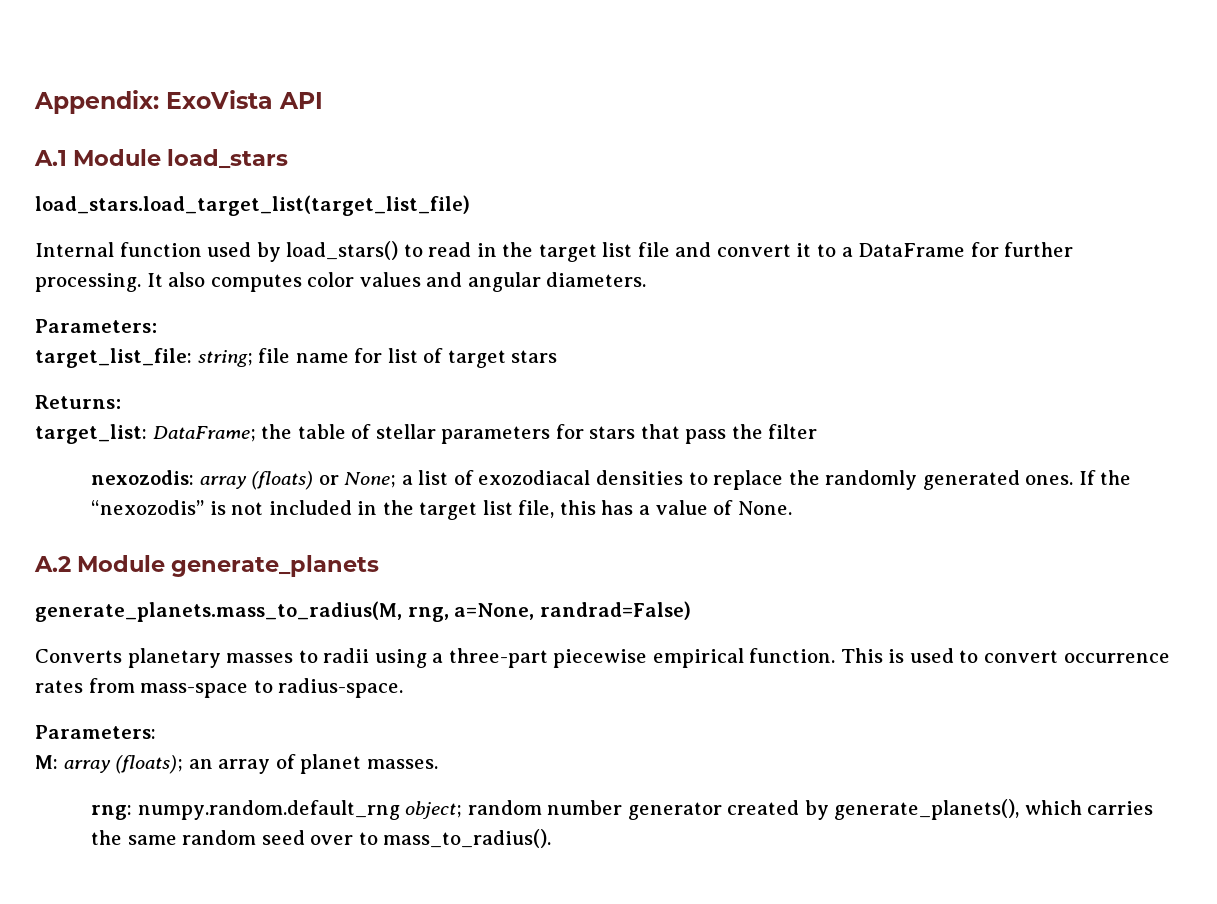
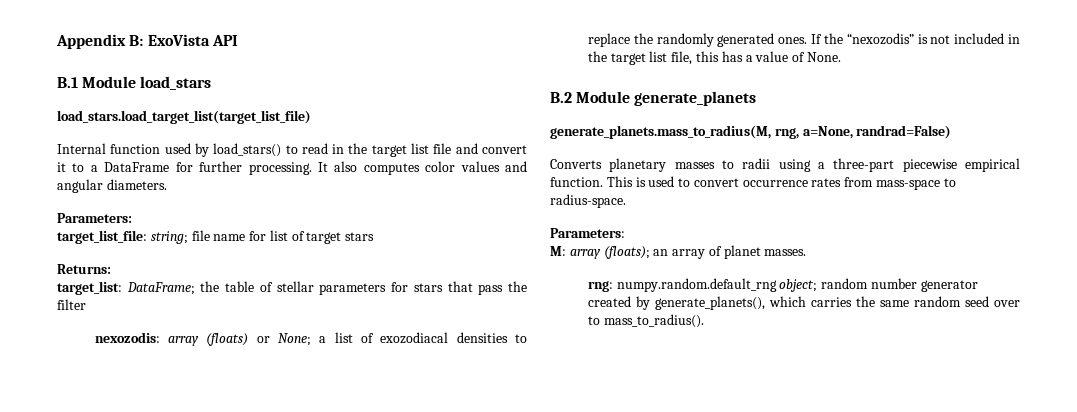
- Appendix: ExoVista API
+ Appendix B: ExoVista API
- A.1 Module load_stars
+ B.1 Module load_stars
- A.2 Module generate_planets
+ B.2 Module generate_planets

